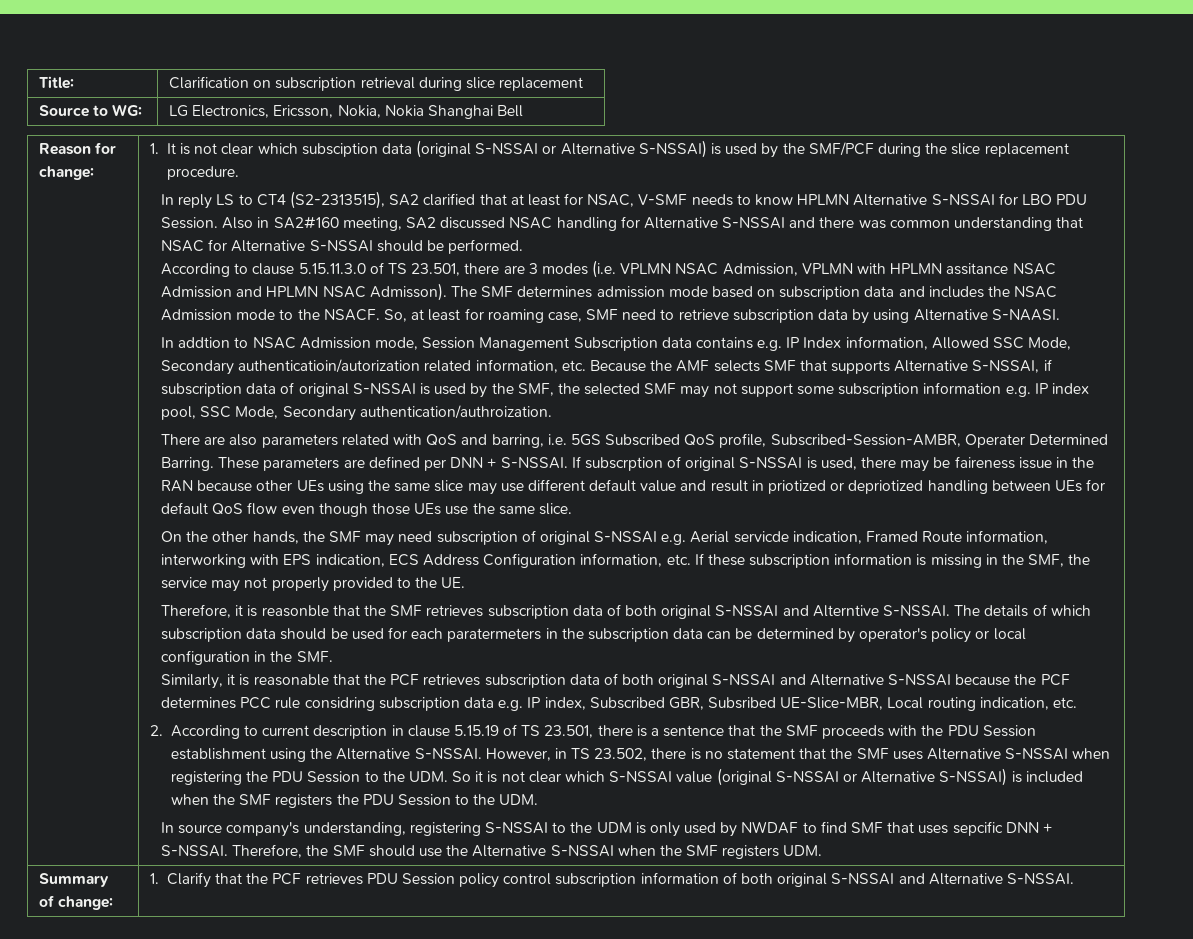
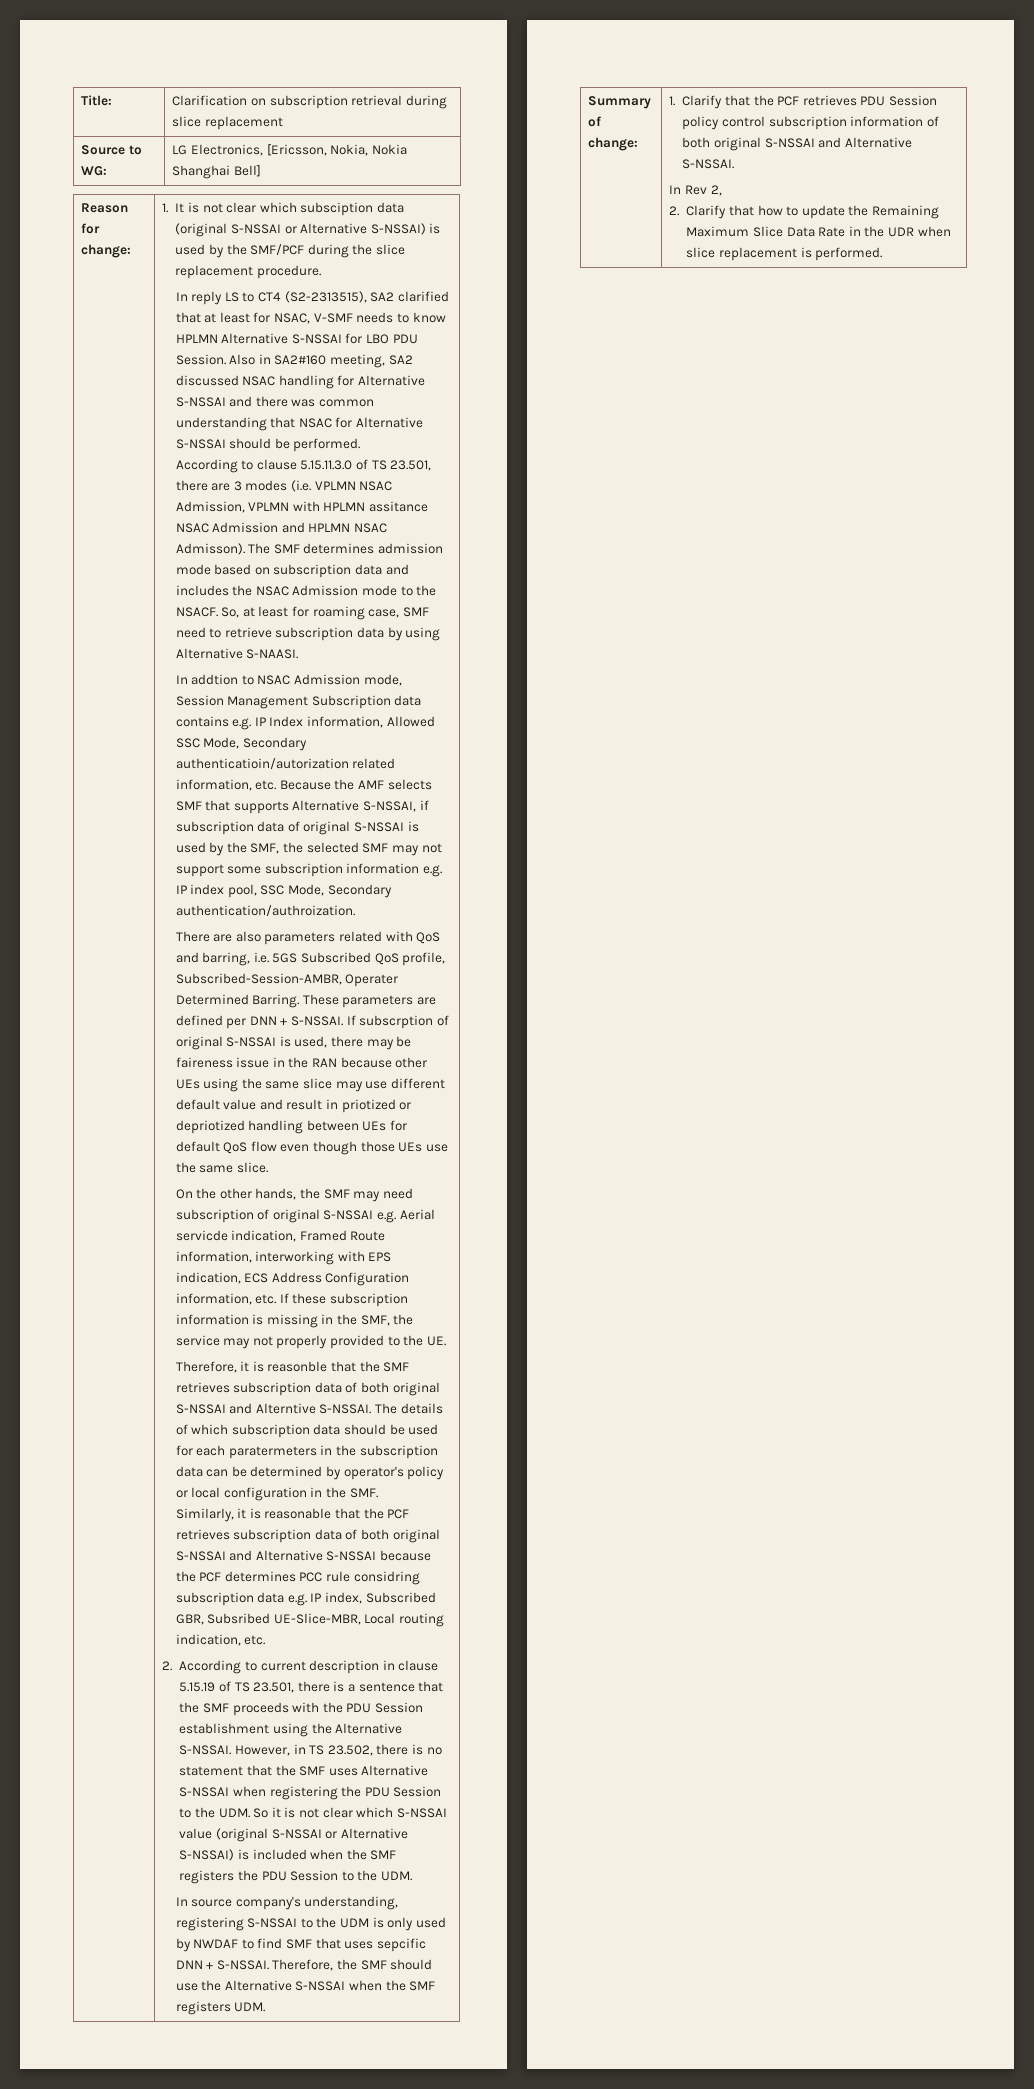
- Source to WG: | LG Electronics, Ericsson, Nokia, Nokia Shanghai Bell
+ Source to WG: | LG Electronics, [Ericsson, Nokia, Nokia Shanghai Bell]
+ In Rev 2,
+ 2. Clarify that how to update the Remaining Maximum Slice Data Rate in the UDR when slice replacement is performed.

